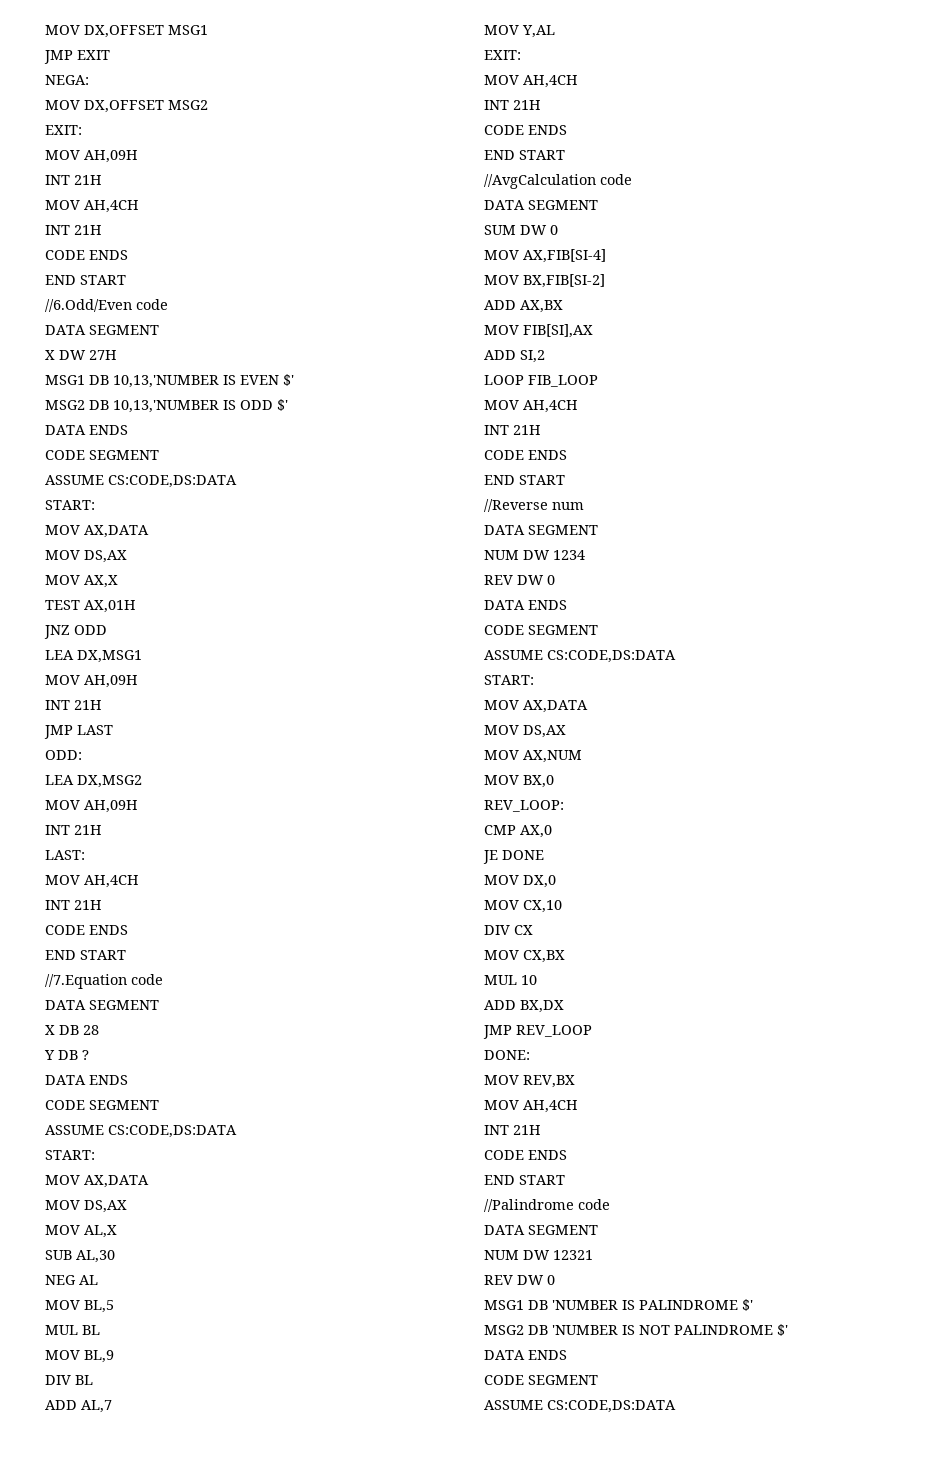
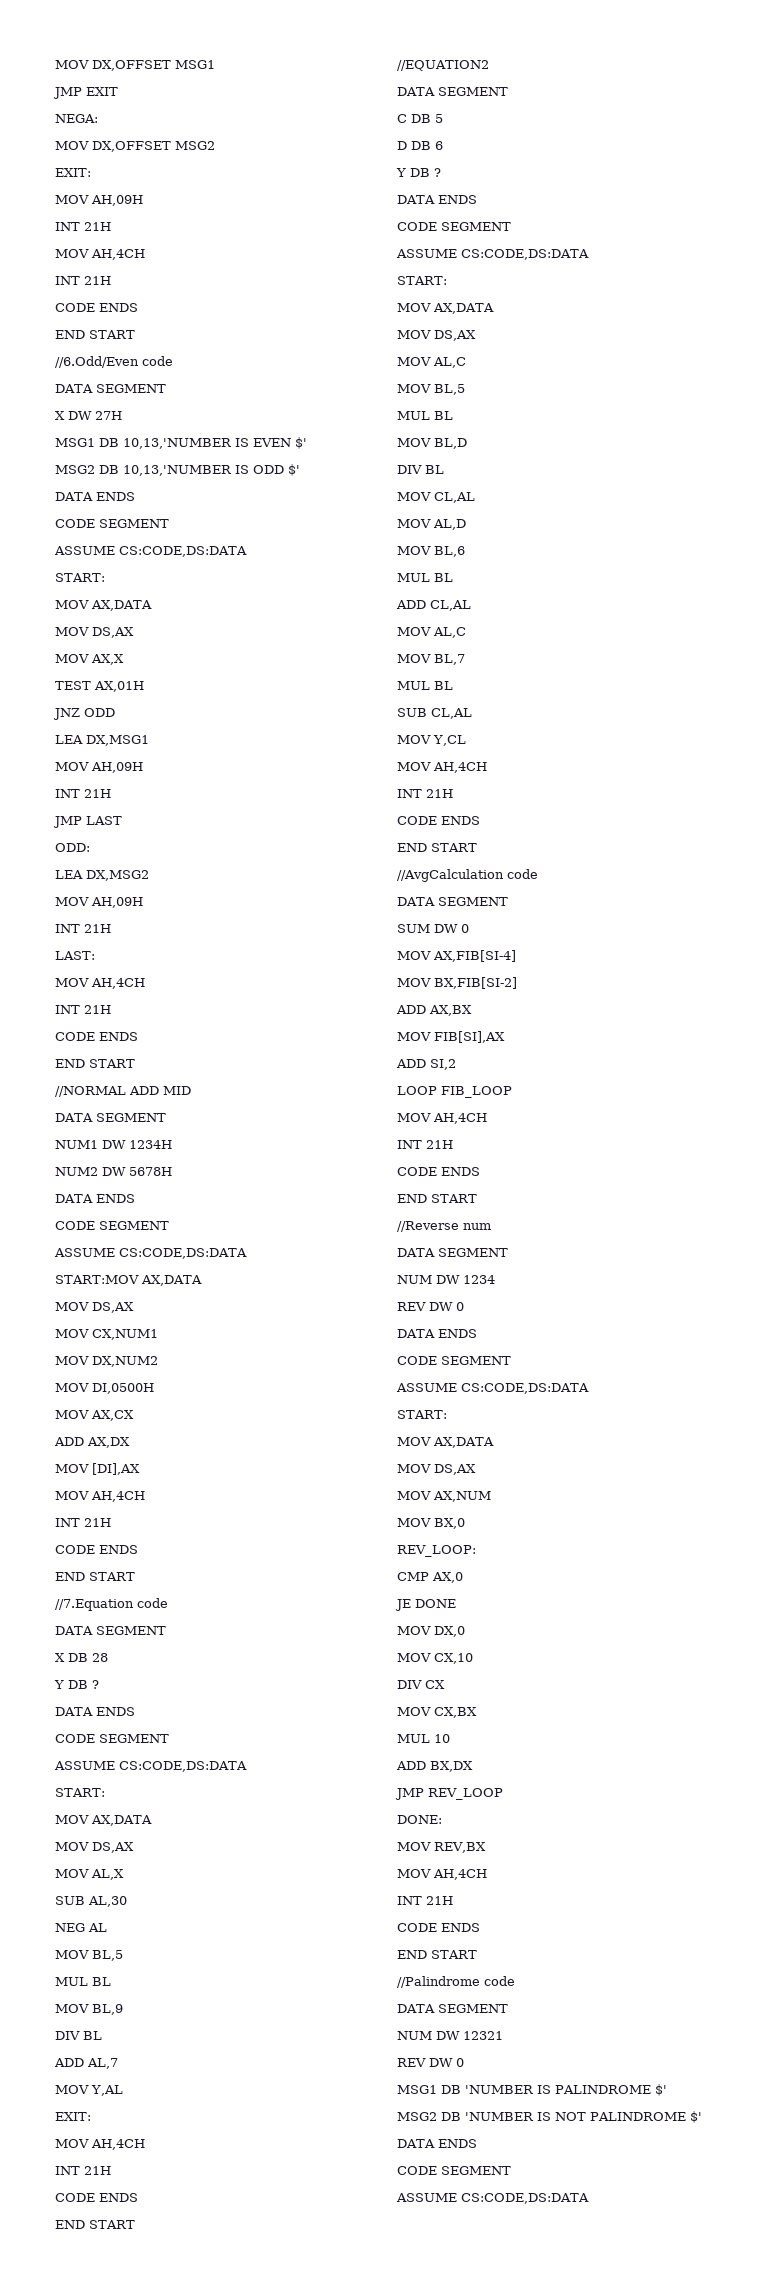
+ //NORMAL ADD MID
+ DATA SEGMENT
+ NUM1 DW 1234H
+ NUM2 DW 5678H
+ DATA ENDS
+ CODE SEGMENT
+ ASSUME CS:CODE,DS:DATA
+ START:MOV AX,DATA
+ MOV DS,AX
+ MOV CX,NUM1
+ MOV DX,NUM2
+ MOV DI,0500H
+ MOV AX,CX
+ ADD AX,DX
+ MOV [DI],AX
+ MOV AH,4CH
+ INT 21H
+ CODE ENDS
+ END START
+ //EQUATION2
+ DATA SEGMENT
+ C DB 5
+ D DB 6
+ Y DB ?
+ DATA ENDS
+ CODE SEGMENT
+ ASSUME CS:CODE,DS:DATA
+ START:
+ MOV AX,DATA
+ MOV DS,AX
+ MOV AL,C
+ MOV BL,5
+ MUL BL
+ MOV BL,D
+ DIV BL
+ MOV CL,AL
+ MOV AL,D
+ MOV BL,6
+ MUL BL
+ ADD CL,AL
+ MOV AL,C
+ MOV BL,7
+ MUL BL
+ SUB CL,AL
+ MOV Y,CL
+ MOV AH,4CH
+ INT 21H
+ CODE ENDS
+ END START

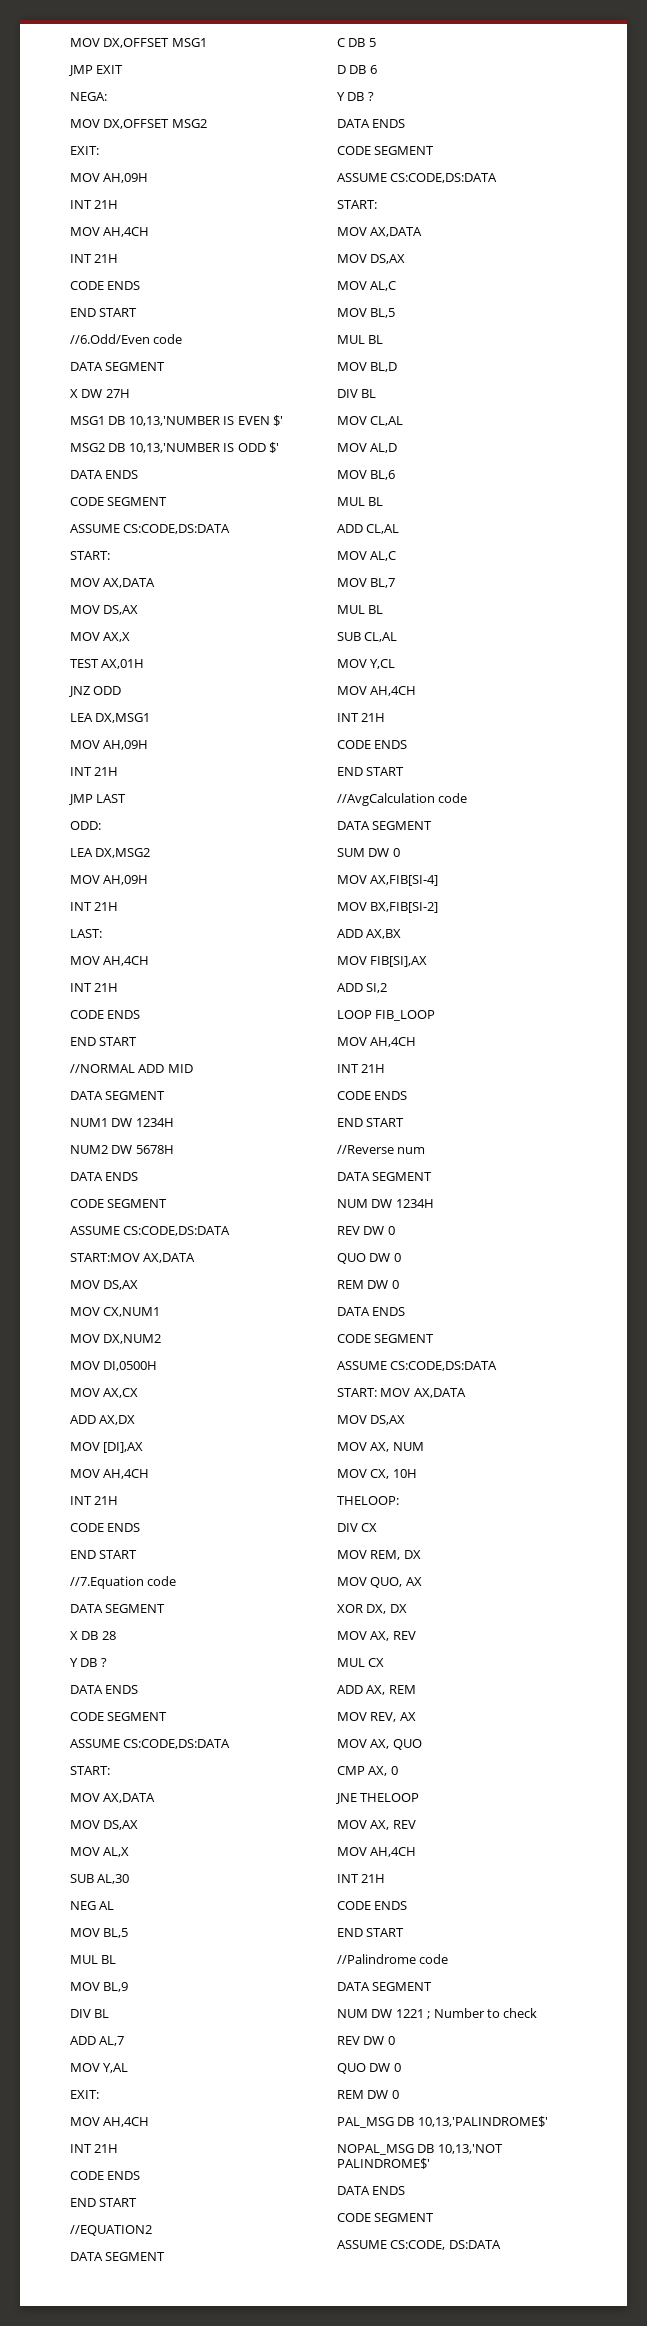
- NUM DW 1234
+ NUM DW 1234H
  REV DW 0
+ QUO DW 0
+ REM DW 0
  DATA ENDS
  CODE SEGMENT
  ASSUME CS:CODE,DS:DATA
- START:
- MOV AX,DATA
+ START: MOV AX,DATA
  MOV DS,AX
- MOV AX,NUM
- MOV BX,0
- REV_LOOP:
- CMP AX,0
- JE DONE
- MOV DX,0
- MOV CX,10
+ MOV AX, NUM
+ MOV CX, 10H
+ THELOOP:
  DIV CX
- MOV CX,BX
- MUL 10
- ADD BX,DX
- JMP REV_LOOP
- DONE:
- MOV REV,BX
+ MOV REM, DX
+ MOV QUO, AX
+ XOR DX, DX
+ MOV AX, REV
+ MUL CX
+ ADD AX, REM
+ MOV REV, AX
+ MOV AX, QUO
+ CMP AX, 0
+ JNE THELOOP
+ MOV AX, REV
- NUM DW 12321
+ NUM DW 1221 ; Number to check
  REV DW 0
- MSG1 DB 'NUMBER IS PALINDROME $'
- MSG2 DB 'NUMBER IS NOT PALINDROME $'
+ QUO DW 0
+ REM DW 0
+ PAL_MSG DB 10,13,'PALINDROME$'
+ NOPAL_MSG DB 10,13,'NOT PALINDROME$'
  DATA ENDS
  CODE SEGMENT
- ASSUME CS:CODE,DS:DATA
+ ASSUME CS:CODE, DS:DATA

